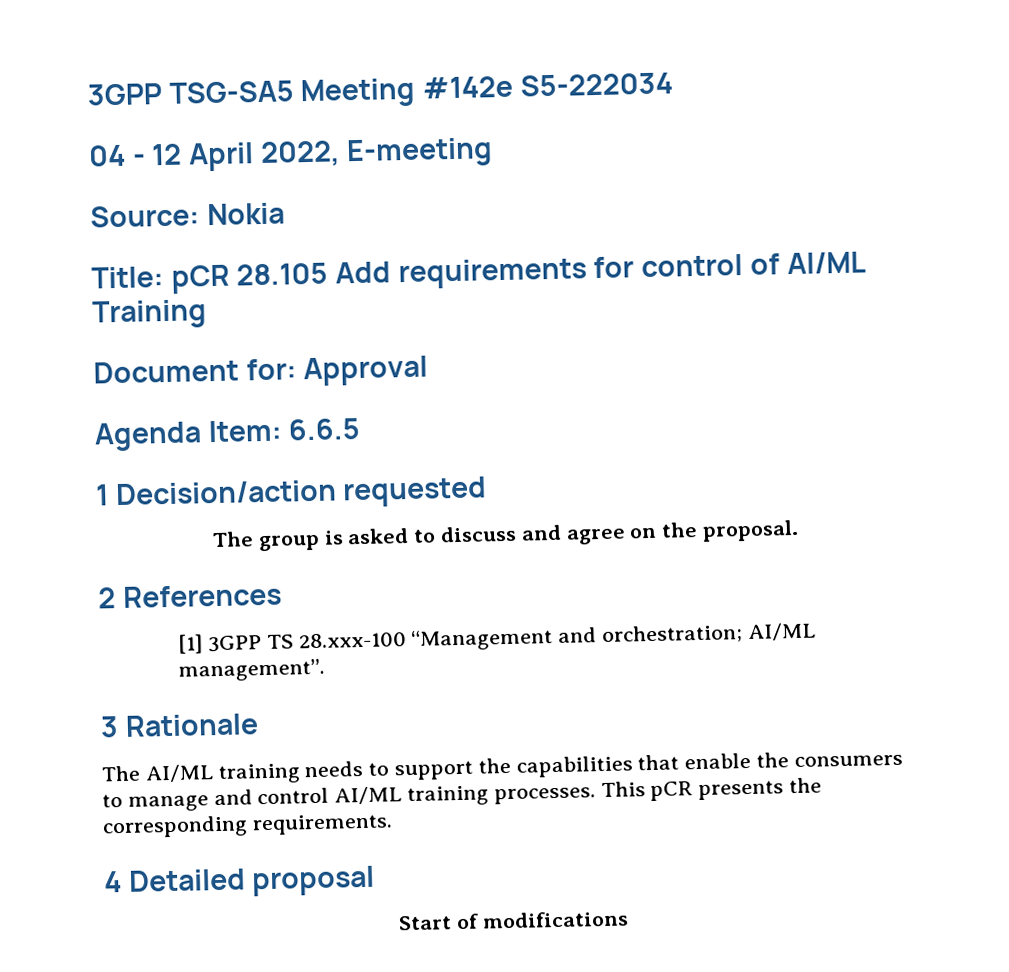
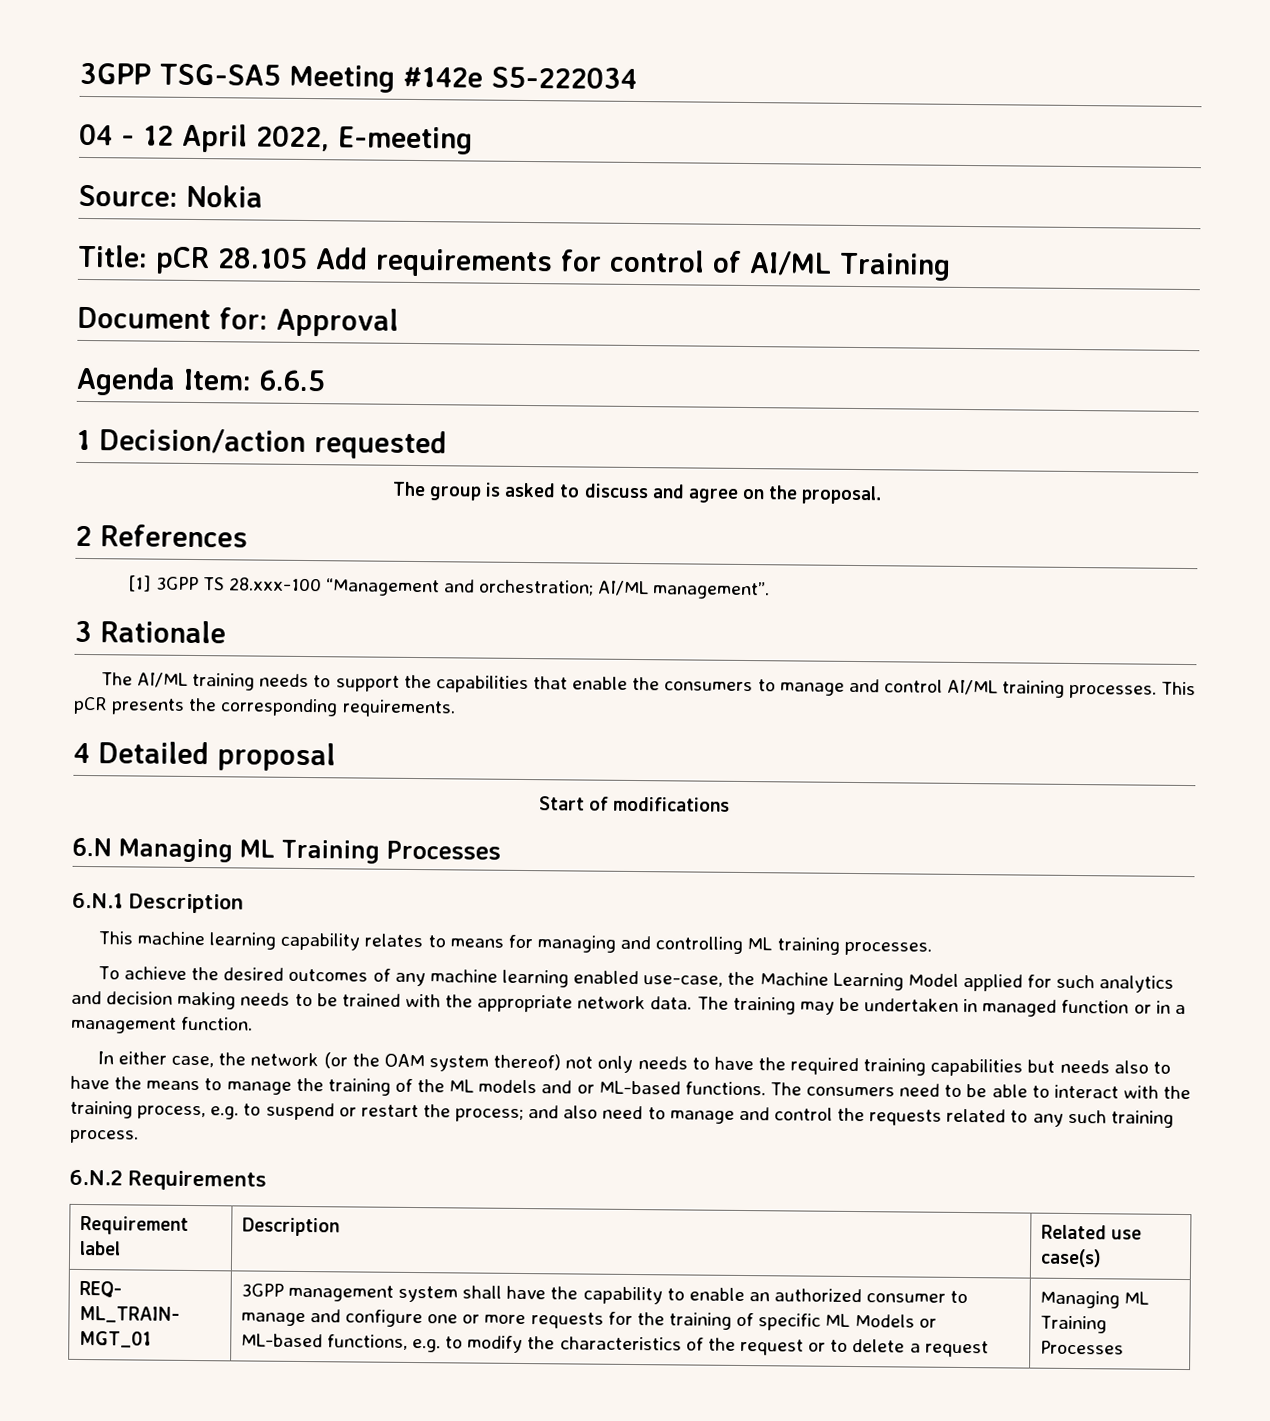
+ 6.N Managing ML Training Processes
+ 6.N.1 Description
+ This machine learning capability relates to means for managing and controlling ML training processes.
+ To achieve the desired outcomes of any machine learning enabled use-case, the Machine Learning Model applied for such analytics and decision making needs to be trained with the appropriate network data. The training may be undertaken in managed function or in a management function.
+ In either case, the network (or the OAM system thereof) not only needs to have the required training capabilities but needs also to have the means to manage the training of the ML models and or ML-based functions. The consumers need to be able to interact with the training process, e.g. to suspend or restart the process; and also need to manage and control the requests related to any such training process.
+ 6.N.2 Requirements
+ Requirement label | Description | Related use case(s)
+ REQ- ML_TRAIN- MGT_01 | 3GPP management system shall have the capability to enable an authorized consumer to manage and configure one or more requests for the training of specific ML Models or ML-based functions, e.g. to modify the characteristics of the request or to delete a request | Managing ML Training Processes

